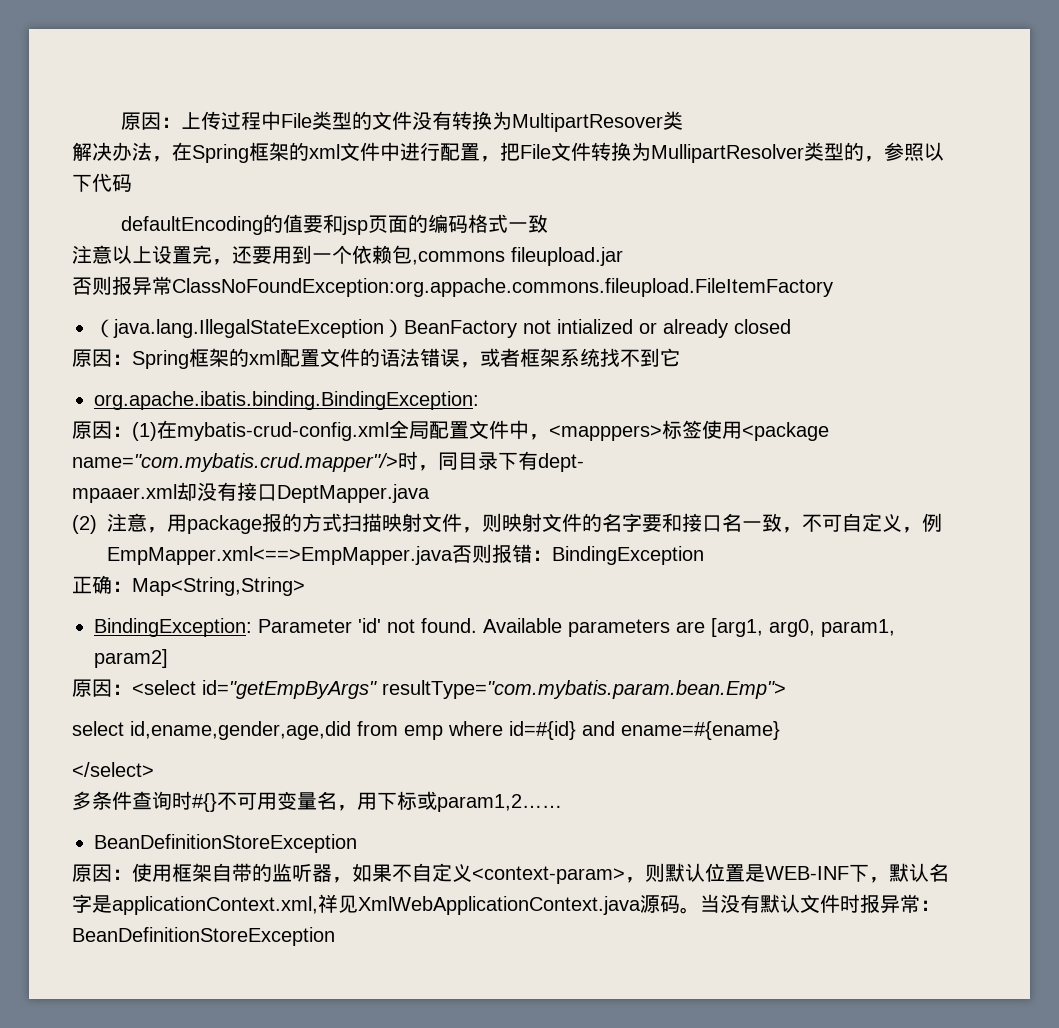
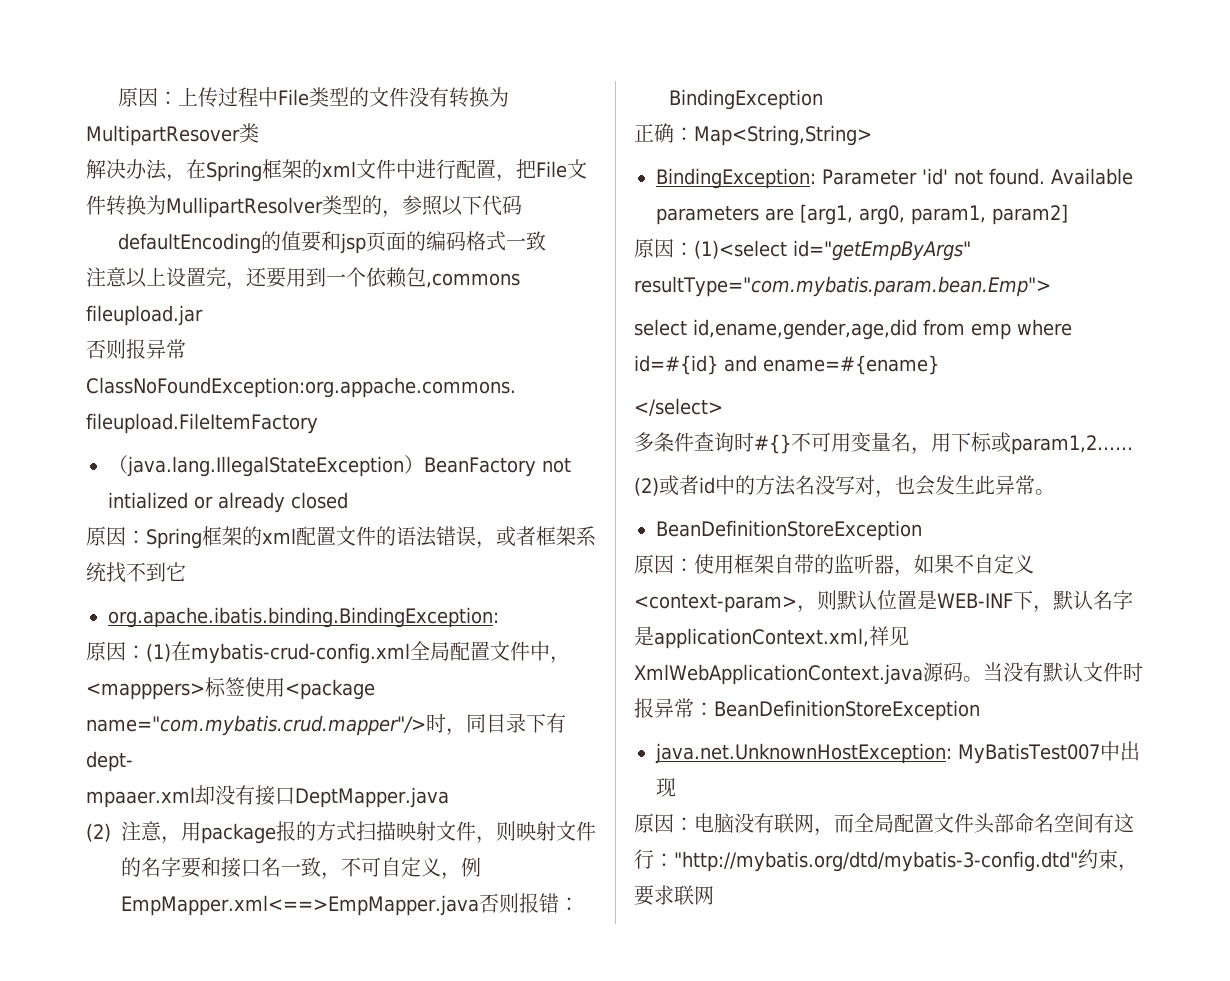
- 原因：<select id="getEmpByArgs" resultType="com.mybatis.param.bean.Emp">
+ 原因：(1)<select id="getEmpByArgs" resultType="com.mybatis.param.bean.Emp">
+ (2)或者id中的方法名没写对，也会发生此异常。
+ java.net.UnknownHostException: MyBatisTest007中出现
+ 原因：电脑没有联网，而全局配置文件头部命名空间有这行："http://mybatis.org/dtd/mybatis-3-config.dtd"约束，要求联网

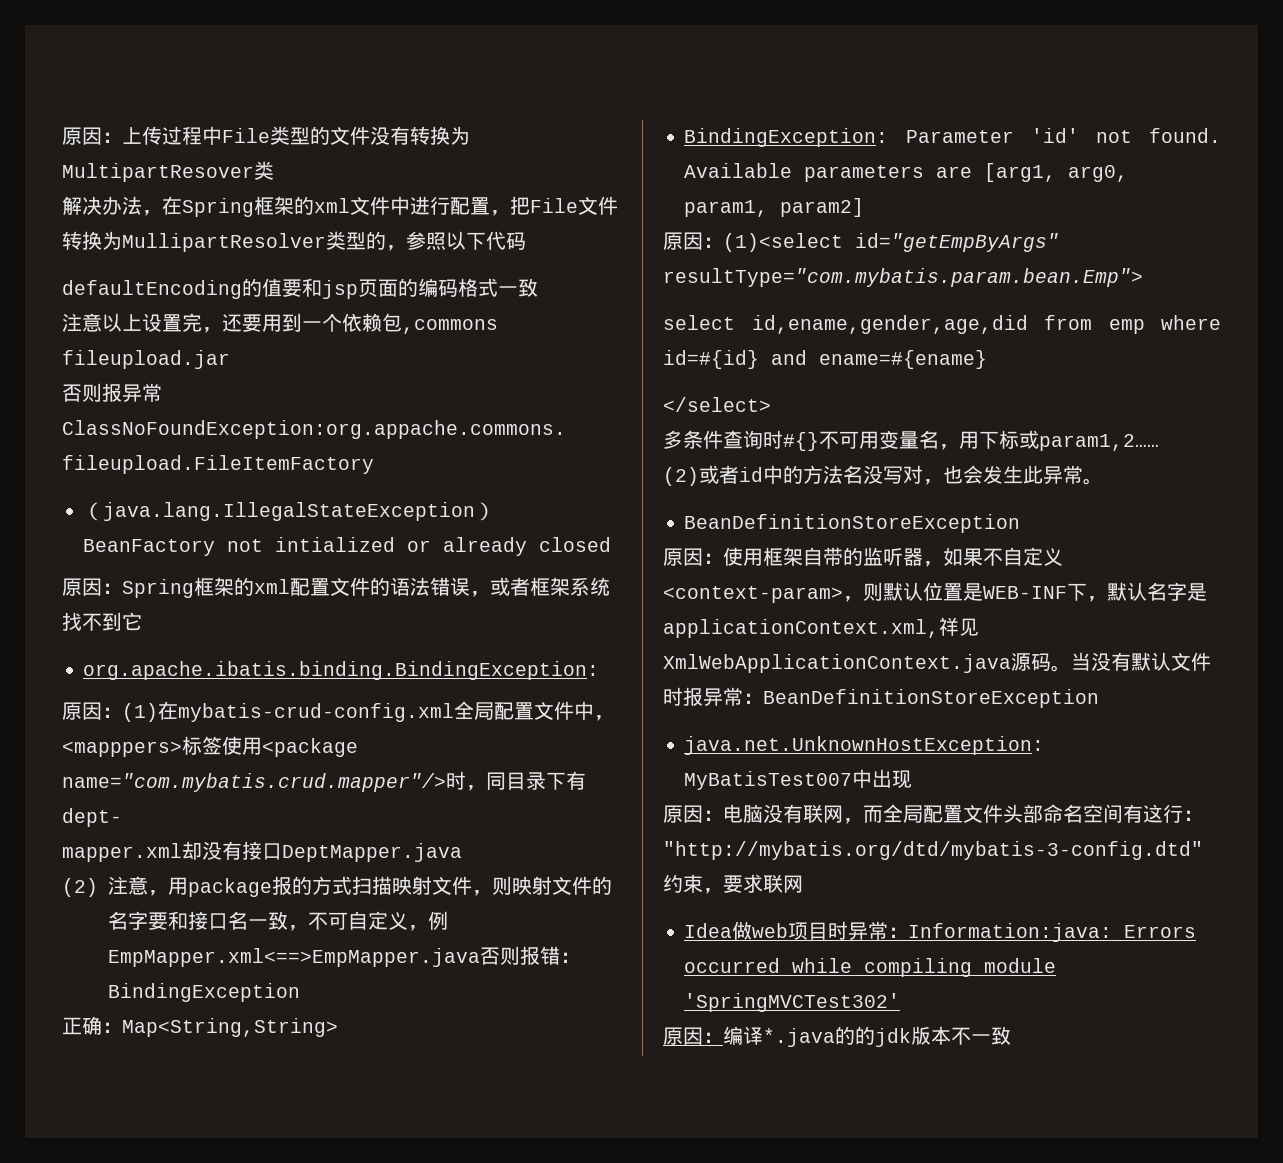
- mpaaer.xml却没有接口DeptMapper.java
+ mapper.xml却没有接口DeptMapper.java
+ Idea做web项目时异常：Information:java: Errors occurred while compiling module 'SpringMVCTest302'
+ 原因：编译*.java的的jdk版本不一致

